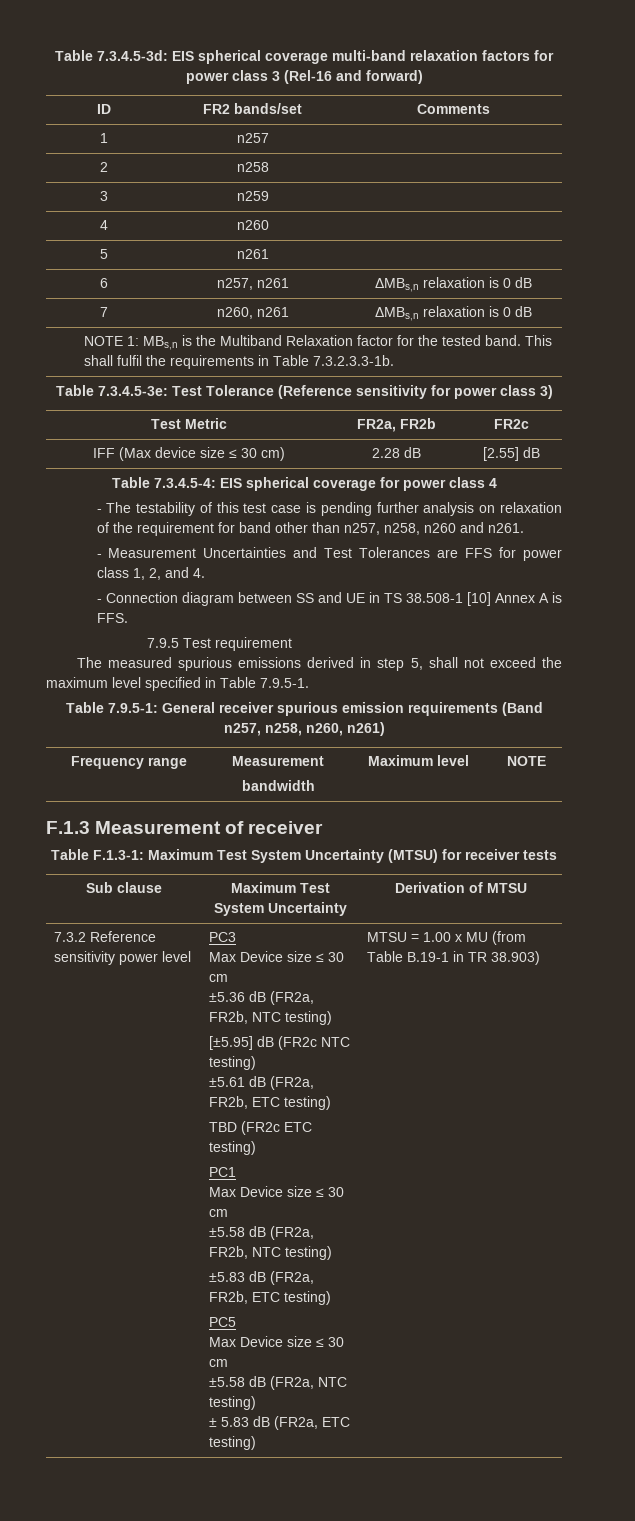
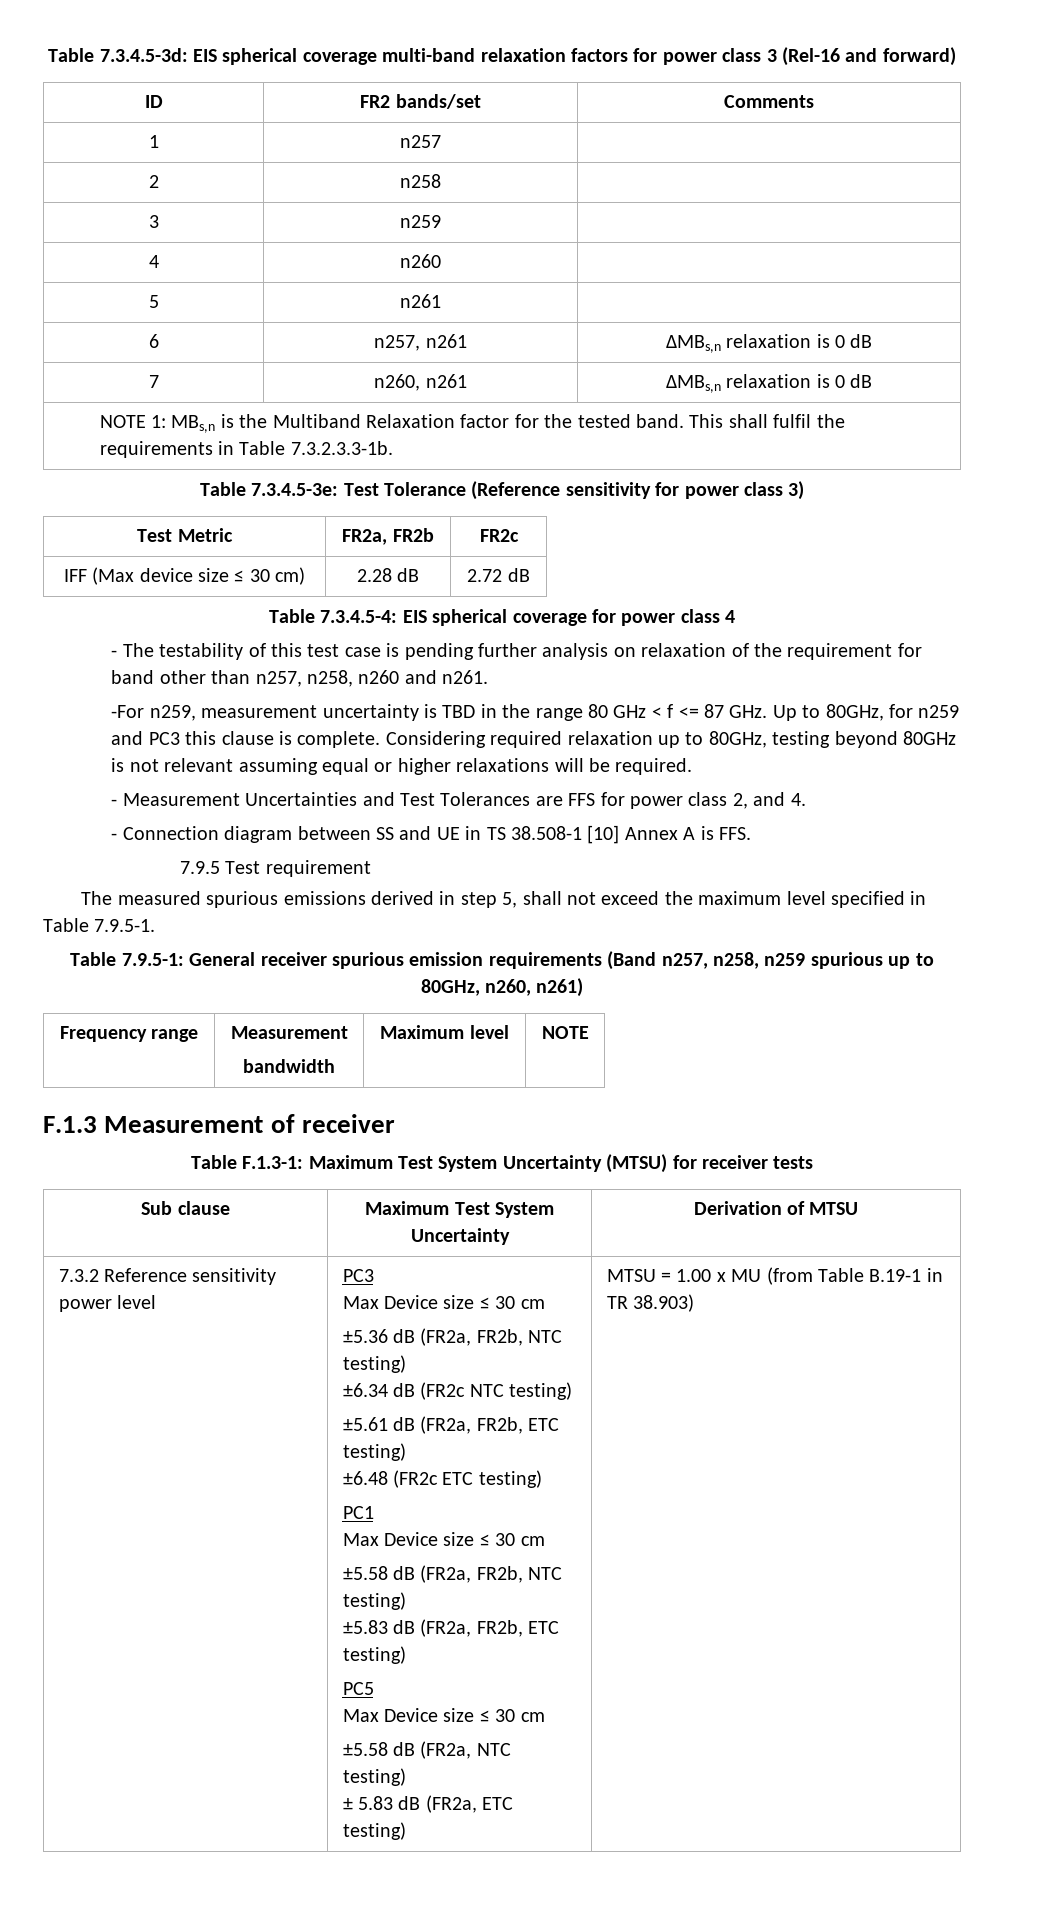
- IFF (Max device size ≤ 30 cm) | 2.28 dB | [2.55] dB
+ IFF (Max device size ≤ 30 cm) | 2.28 dB | 2.72 dB
+ -For n259, measurement uncertainty is TBD in the range 80 GHz < f <= 87 GHz. Up to 80GHz, for n259 and PC3 this clause is complete. Considering required relaxation up to 80GHz, testing beyond 80GHz is not relevant assuming equal or higher relaxations will be required.
- - Measurement Uncertainties and Test Tolerances are FFS for power class 1, 2, and 4.
+ - Measurement Uncertainties and Test Tolerances are FFS for power class 2, and 4.
- Table 7.9.5-1: General receiver spurious emission requirements (Band n257, n258, n260, n261)
+ Table 7.9.5-1: General receiver spurious emission requirements (Band n257, n258, n259 spurious up to 80GHz, n260, n261)
- [±5.95] dB (FR2c NTC testing)
+ ±6.34 dB (FR2c NTC testing)
- TBD (FR2c ETC testing)
+ ±6.48 (FR2c ETC testing)

